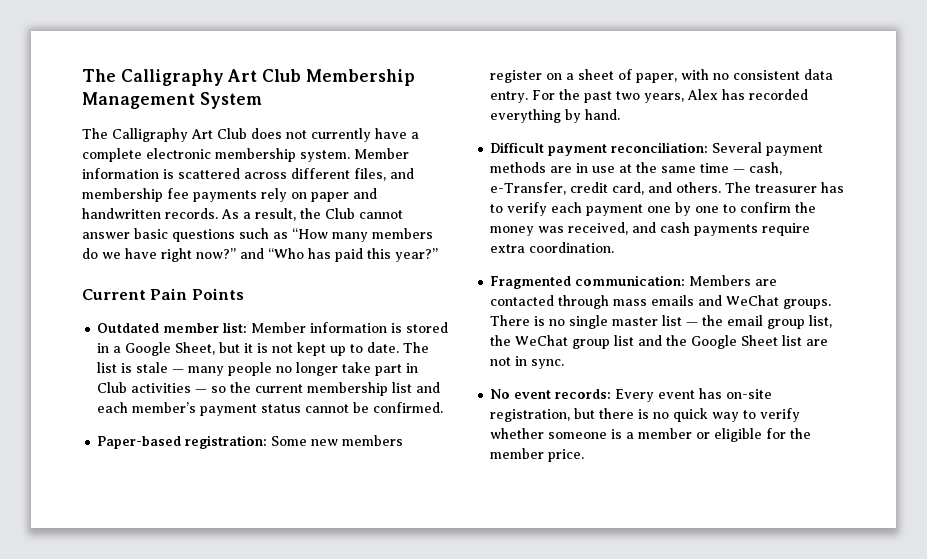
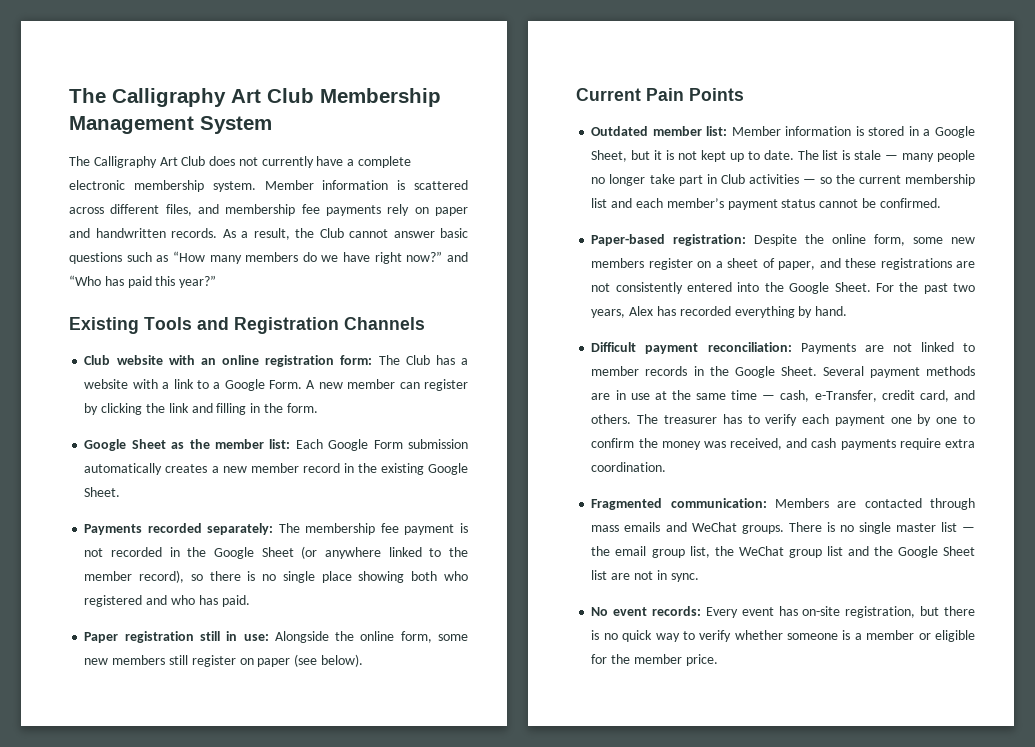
+ Existing Tools and Registration Channels
+ Club website with an online registration form: The Club has a website with a link to a Google Form. A new member can register by clicking the link and filling in the form.
+ Google Sheet as the member list: Each Google Form submission automatically creates a new member record in the existing Google Sheet.
+ Payments recorded separately: The membership fee payment is not recorded in the Google Sheet (or anywhere linked to the member record), so there is no single place showing both who registered and who has paid.
+ Paper registration still in use: Alongside the online form, some new members still register on paper (see below).
- Paper-based registration: Some new members register on a sheet of paper, with no consistent data entry.
+ Paper-based registration: Despite the online form, some new members register on a sheet of paper, and these registrations are not consistently entered into the Google Sheet.
- Difficult payment reconciliation: Several payment methods are in use at the same time — cash, e-Transfer, credit card, and others.
+ Difficult payment reconciliation: Payments are not linked to member records in the Google Sheet. Several payment methods are in use at the same time — cash, e-Transfer, credit card, and others.

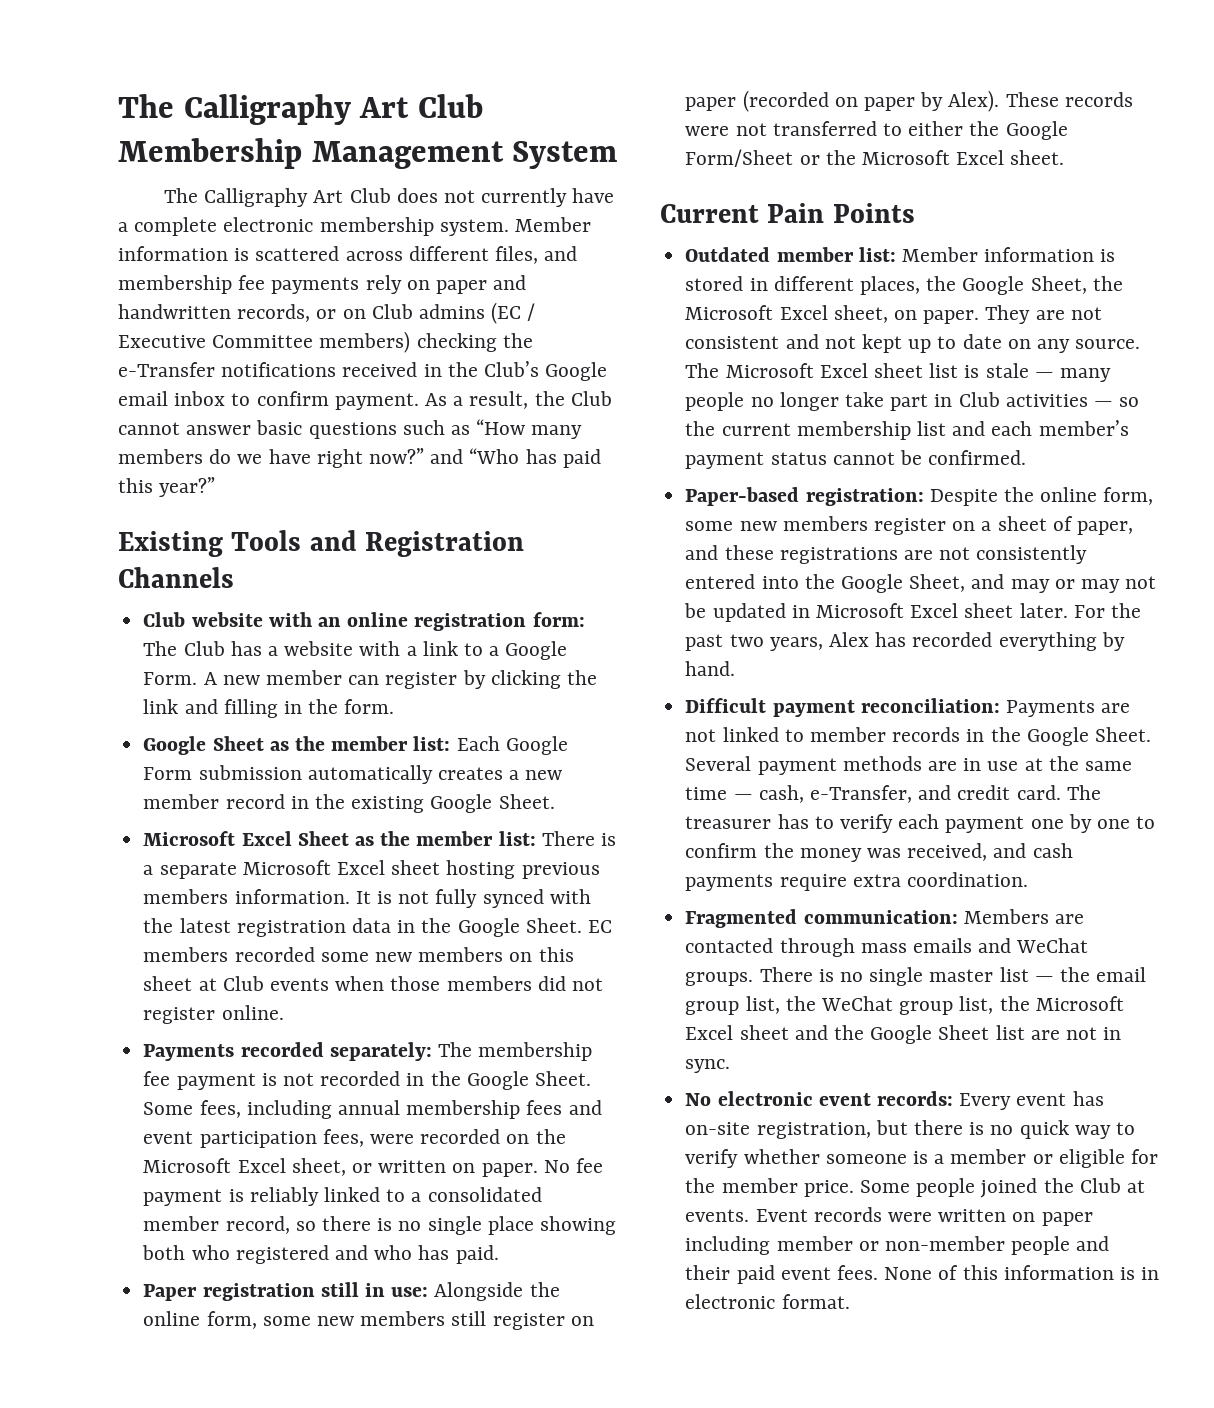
- Member information is scattered across different files, and membership fee payments rely on paper and handwritten records.
+ Member information is scattered across different files, and membership fee payments rely on paper and handwritten records, or on Club admins (EC / Executive Committee members) checking the e-Transfer notifications received in the Club’s Google email inbox to confirm payment.
+ Microsoft Excel Sheet as the member list: There is a separate Microsoft Excel sheet hosting previous members information. It is not fully synced with the latest registration data in the Google Sheet. EC members recorded some new members on this sheet at Club events when those members did not register online.
- Payments recorded separately: The membership fee payment is not recorded in the Google Sheet (or anywhere linked to the member record), so there is no single place showing both who registered and who has paid.
+ Payments recorded separately: The membership fee payment is not recorded in the Google Sheet. Some fees, including annual membership fees and event participation fees, were recorded on the Microsoft Excel sheet, or written on paper. No fee payment is reliably linked to a consolidated member record, so there is no single place showing both who registered and who has paid.
- Paper registration still in use: Alongside the online form, some new members still register on paper (see below).
+ Paper registration still in use: Alongside the online form, some new members still register on paper (recorded on paper by Alex). These records were not transferred to either the Google Form/Sheet or the Microsoft Excel sheet.
- Outdated member list: Member information is stored in a Google Sheet, but it is not kept up to date. The list is stale — many people no longer take part in Club activities — so the current membership list and each member’s payment status cannot be confirmed.
+ Outdated member list: Member information is stored in different places, the Google Sheet, the Microsoft Excel sheet, on paper. They are not consistent and not kept up to date on any source. The Microsoft Excel sheet list is stale — many people no longer take part in Club activities — so the current membership list and each member’s payment status cannot be confirmed.
- Paper-based registration: Despite the online form, some new members register on a sheet of paper, and these registrations are not consistently entered into the Google Sheet.
+ Paper-based registration: Despite the online form, some new members register on a sheet of paper, and these registrations are not consistently entered into the Google Sheet, and may or may not be updated in Microsoft Excel sheet later.
- Several payment methods are in use at the same time — cash, e-Transfer, credit card, and others.
+ Several payment methods are in use at the same time — cash, e-Transfer, and credit card.
- There is no single master list — the email group list, the WeChat group list and the Google Sheet list are not in sync.
+ There is no single master list — the email group list, the WeChat group list, the Microsoft Excel sheet and the Google Sheet list are not in sync.
- No event records: Every event has on-site registration, but there is no quick way to verify whether someone is a member or eligible for the member price.
+ No electronic event records: Every event has on-site registration, but there is no quick way to verify whether someone is a member or eligible for the member price.
+ Some people joined the Club at events. Event records were written on paper including member or non-member people and their paid event fees. None of this information is in electronic format.

